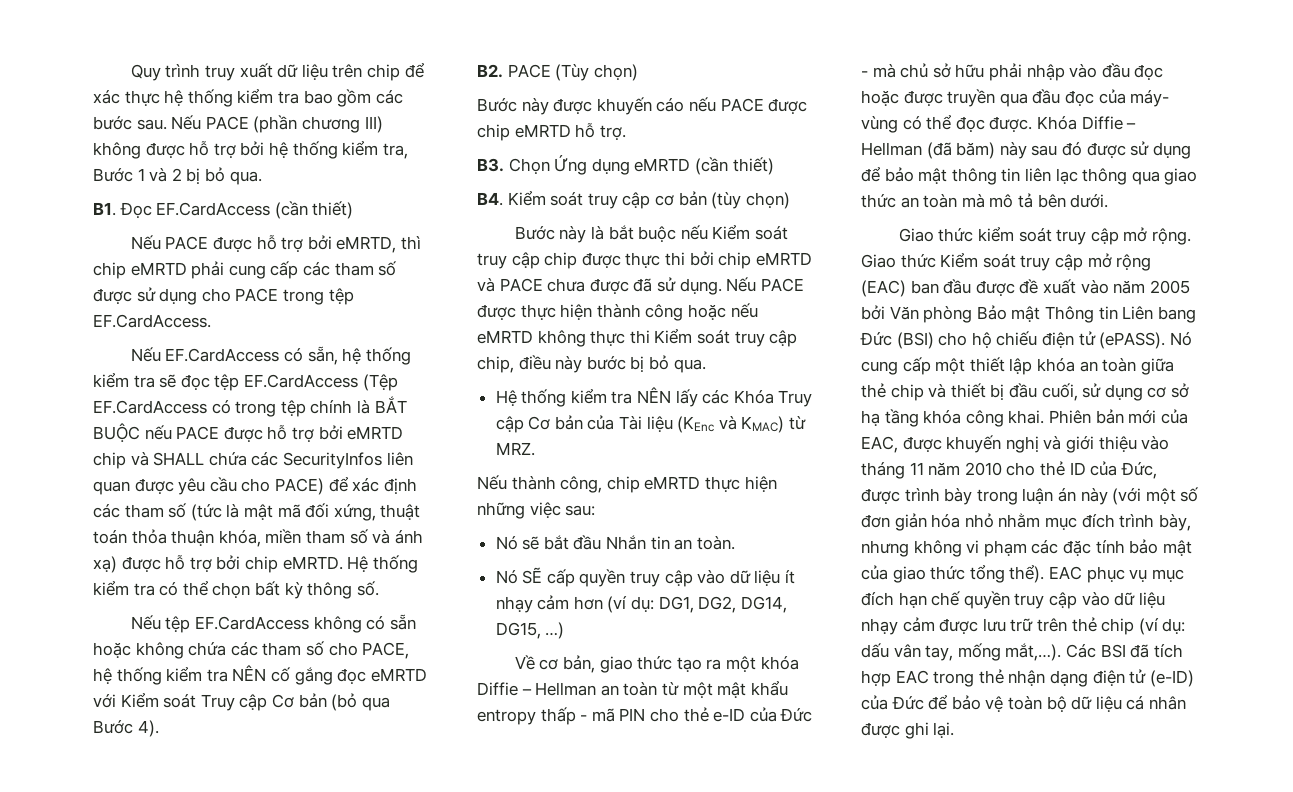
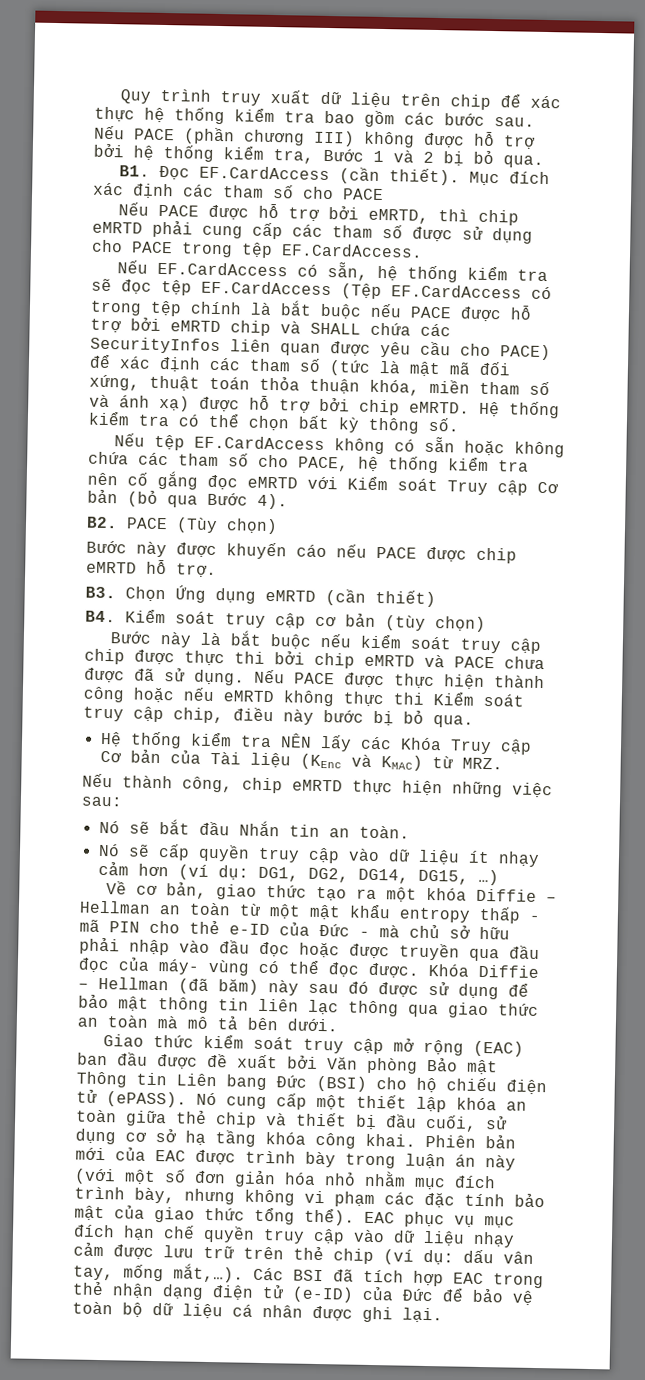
- B1. Đọc EF.CardAccess (cần thiết)
+ B1. Đọc EF.CardAccess (cần thiết). Mục đích xác định các tham số cho PACE
- Nếu EF.CardAccess có sẵn, hệ thống kiểm tra sẽ đọc tệp EF.CardAccess (Tệp EF.CardAccess có trong tệp chính là BẮT BUỘC nếu PACE được hỗ trợ bởi eMRTD chip và SHALL chứa các SecurityInfos liên quan được yêu cầu cho PACE) để xác định các tham số (tức là mật mã đối xứng, thuật toán thỏa thuận khóa, miền tham số và ánh xạ) được hỗ trợ bởi chip eMRTD.
+ Nếu EF.CardAccess có sẵn, hệ thống kiểm tra sẽ đọc tệp EF.CardAccess (Tệp EF.CardAccess có trong tệp chính là bắt buộc nếu PACE được hỗ trợ bởi eMRTD chip và SHALL chứa các SecurityInfos liên quan được yêu cầu cho PACE) để xác định các tham số (tức là mật mã đối xứng, thuật toán thỏa thuận khóa, miền tham số và ánh xạ) được hỗ trợ bởi chip eMRTD.
- Nếu tệp EF.CardAccess không có sẵn hoặc không chứa các tham số cho PACE, hệ thống kiểm tra NÊN cố gắng đọc eMRTD với Kiểm soát Truy cập Cơ bản (bỏ qua Bước 4).
+ Nếu tệp EF.CardAccess không có sẵn hoặc không chứa các tham số cho PACE, hệ thống kiểm tra nên cố gắng đọc eMRTD với Kiểm soát Truy cập Cơ bản (bỏ qua Bước 4).
- Bước này là bắt buộc nếu Kiểm soát truy cập chip được thực thi bởi chip eMRTD và PACE chưa được đã sử dụng.
+ Bước này là bắt buộc nếu kiểm soát truy cập chip được thực thi bởi chip eMRTD và PACE chưa được đã sử dụng.
- Nó SẼ cấp quyền truy cập vào dữ liệu ít nhạy cảm hơn (ví dụ: DG1, DG2, DG14, DG15, …)
+ Nó sẽ cấp quyền truy cập vào dữ liệu ít nhạy cảm hơn (ví dụ: DG1, DG2, DG14, DG15, …)
- Giao thức kiểm soát truy cập mở rộng. Giao thức Kiểm soát truy cập mở rộng (EAC) ban đầu được đề xuất vào năm 2005 bởi Văn phòng Bảo mật Thông tin Liên bang Đức (BSI) cho hộ chiếu điện tử (ePASS).
+ Giao thức kiểm soát truy cập mở rộng (EAC) ban đầu được đề xuất bởi Văn phòng Bảo mật Thông tin Liên bang Đức (BSI) cho hộ chiếu điện tử (ePASS).
- Phiên bản mới của EAC, được khuyến nghị và giới thiệu vào tháng 11 năm 2010 cho thẻ ID của Đức, được trình bày trong luận án này (với một số đơn giản hóa nhỏ nhằm mục đích trình bày, nhưng không vi phạm các đặc tính bảo mật của giao thức tổng thể).
+ Phiên bản mới của EAC được trình bày trong luận án này (với một số đơn giản hóa nhỏ nhằm mục đích trình bày, nhưng không vi phạm các đặc tính bảo mật của giao thức tổng thể).

